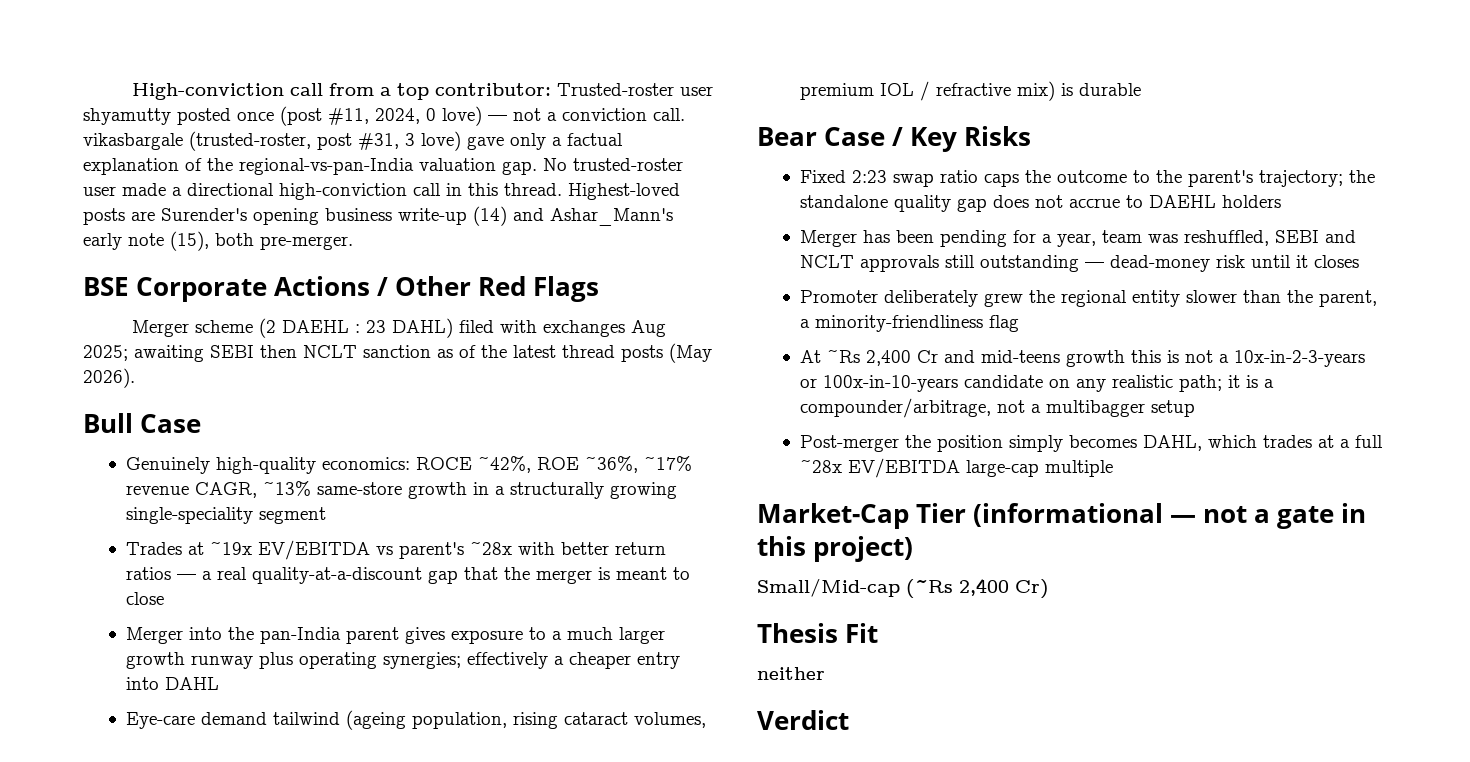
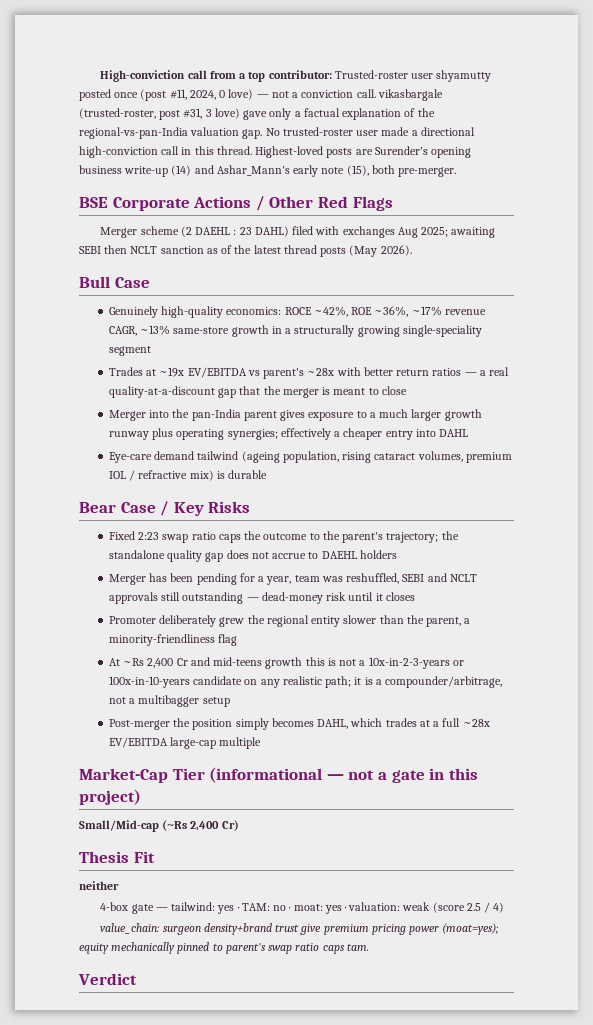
+ 4-box gate — tailwind: yes · TAM: no · moat: yes · valuation: weak (score 2.5 / 4)
+ value_chain: surgeon density+brand trust give premium pricing power (moat=yes); equity mechanically pinned to parent's swap ratio caps tam.

